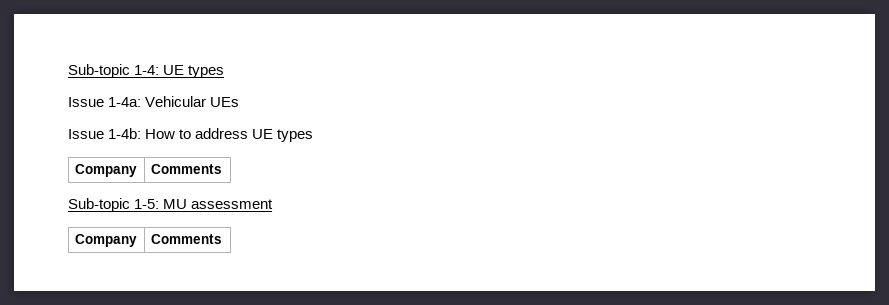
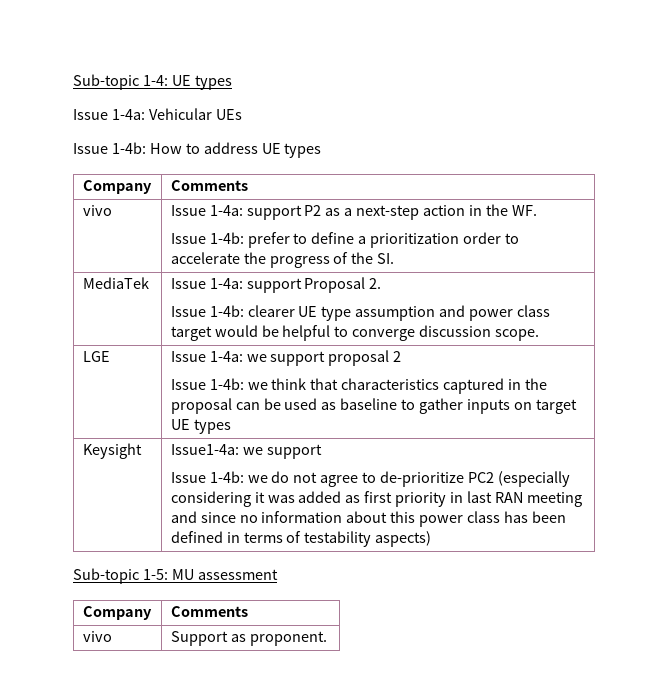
+ vivo | Issue 1-4a: support P2 as a next-step action in the WF.
+ Issue 1-4b: prefer to define a prioritization order to accelerate the progress of the SI.
+ MediaTek | Issue 1-4a: support Proposal 2.
+ Issue 1-4b: clearer UE type assumption and power class target would be helpful to converge discussion scope.
+ LGE | Issue 1-4a: we support proposal 2
+ Issue 1-4b: we think that characteristics captured in the proposal can be used as baseline to gather inputs on target UE types
+ Keysight | Issue1-4a: we support
+ Issue 1-4b: we do not agree to de-prioritize PC2 (especially considering it was added as first priority in last RAN meeting and since no information about this power class has been defined in terms of testability aspects)
+ vivo | Support as proponent.

